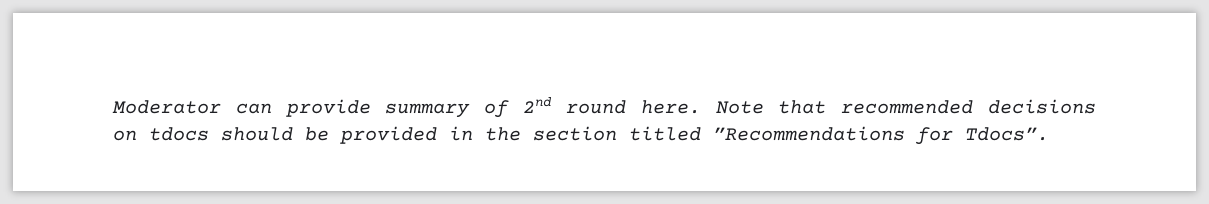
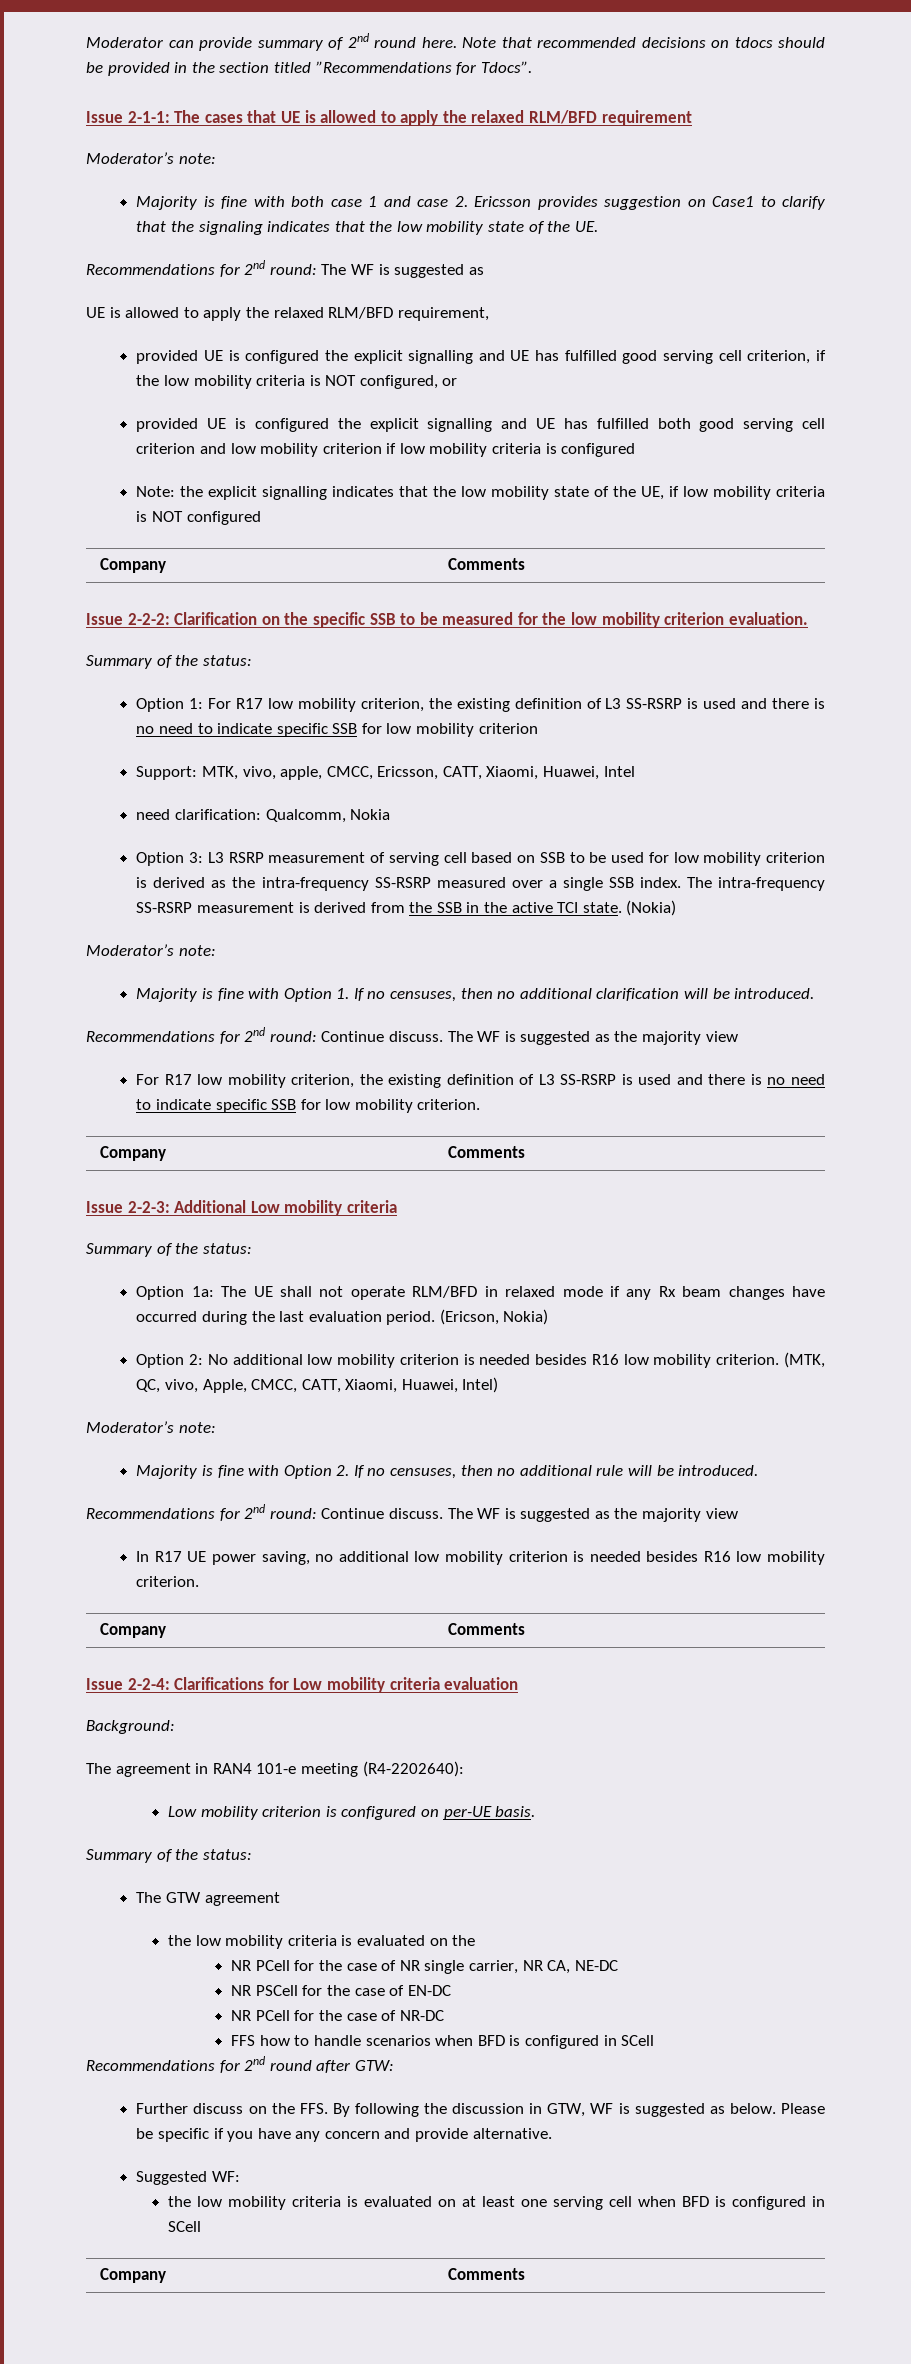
+ Issue 2-1-1: The cases that UE is allowed to apply the relaxed RLM/BFD requirement
+ Moderator’s note:
+ Majority is fine with both case 1 and case 2. Ericsson provides suggestion on Case1 to clarify that the signaling indicates that the low mobility state of the UE.
+ Recommendations for 2nd round: The WF is suggested as
+ UE is allowed to apply the relaxed RLM/BFD requirement,
+ provided UE is configured the explicit signalling and UE has fulfilled good serving cell criterion, if the low mobility criteria is NOT configured, or
+ provided UE is configured the explicit signalling and UE has fulfilled both good serving cell criterion and low mobility criterion if low mobility criteria is configured
+ Note: the explicit signalling indicates that the low mobility state of the UE, if low mobility criteria is NOT configured
+ Company | Comments
+ Issue 2-2-2: Clarification on the specific SSB to be measured for the low mobility criterion evaluation.
+ Summary of the status:
+ Option 1: For R17 low mobility criterion, the existing definition of L3 SS-RSRP is used and there is no need to indicate specific SSB for low mobility criterion
+ Support: MTK, vivo, apple, CMCC, Ericsson, CATT, Xiaomi, Huawei, Intel
+ need clarification: Qualcomm, Nokia
+ Option 3: L3 RSRP measurement of serving cell based on SSB to be used for low mobility criterion is derived as the intra-frequency SS-RSRP measured over a single SSB index. The intra-frequency SS-RSRP measurement is derived from the SSB in the active TCI state. (Nokia)
+ Moderator’s note:
+ Majority is fine with Option 1. If no censuses, then no additional clarification will be introduced.
+ Recommendations for 2nd round: Continue discuss. The WF is suggested as the majority view
+ For R17 low mobility criterion, the existing definition of L3 SS-RSRP is used and there is no need to indicate specific SSB for low mobility criterion.
+ Company | Comments
+ Issue 2-2-3: Additional Low mobility criteria
+ Summary of the status:
+ Option 1a: The UE shall not operate RLM/BFD in relaxed mode if any Rx beam changes have occurred during the last evaluation period. (Ericson, Nokia)
+ Option 2: No additional low mobility criterion is needed besides R16 low mobility criterion. (MTK, QC, vivo, Apple, CMCC, CATT, Xiaomi, Huawei, Intel)
+ Moderator’s note:
+ Majority is fine with Option 2. If no censuses, then no additional rule will be introduced.
+ Recommendations for 2nd round: Continue discuss. The WF is suggested as the majority view
+ In R17 UE power saving, no additional low mobility criterion is needed besides R16 low mobility criterion.
+ Company | Comments
+ Issue 2-2-4: Clarifications for Low mobility criteria evaluation
+ Background:
+ The agreement in RAN4 101-e meeting (R4-2202640):
+ Low mobility criterion is configured on per-UE basis.
+ Summary of the status:
+ The GTW agreement
+ the low mobility criteria is evaluated on the
+ NR PCell for the case of NR single carrier, NR CA, NE-DC
+ NR PSCell for the case of EN-DC
+ NR PCell for the case of NR-DC
+ FFS how to handle scenarios when BFD is configured in SCell
+ Recommendations for 2nd round after GTW:
+ Further discuss on the FFS. By following the discussion in GTW, WF is suggested as below. Please be specific if you have any concern and provide alternative.
+ Suggested WF:
+ the low mobility criteria is evaluated on at least one serving cell when BFD is configured in SCell
+ Company | Comments

